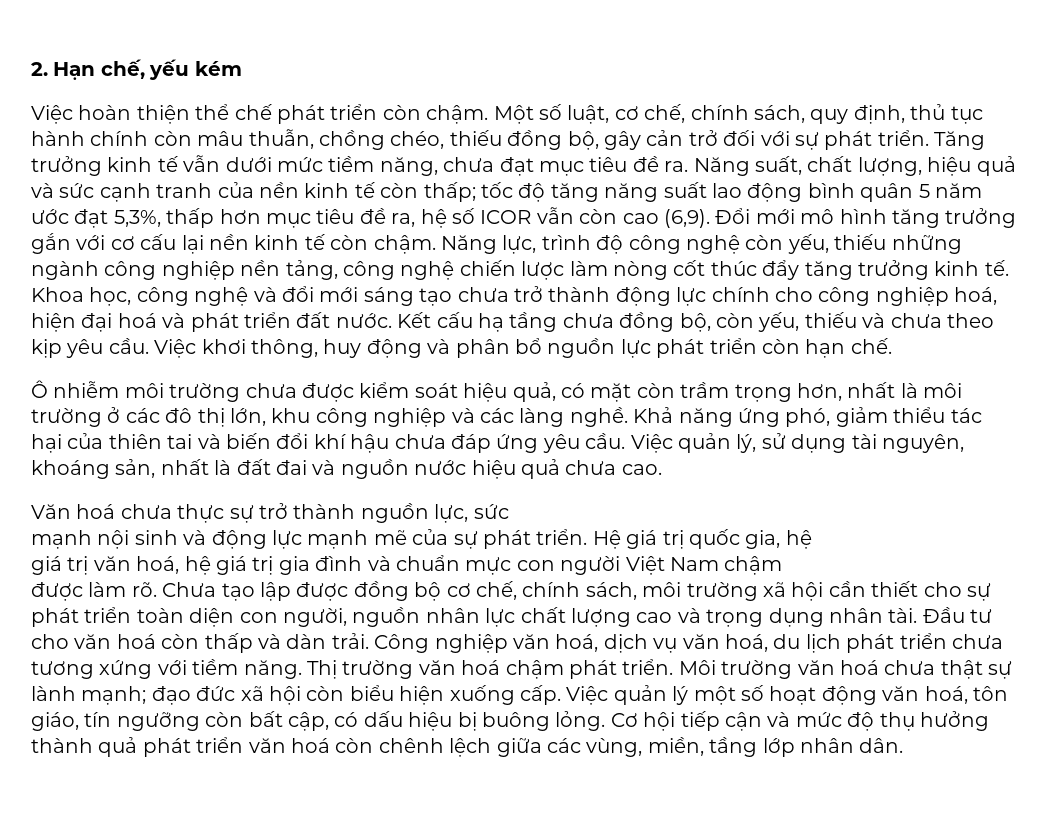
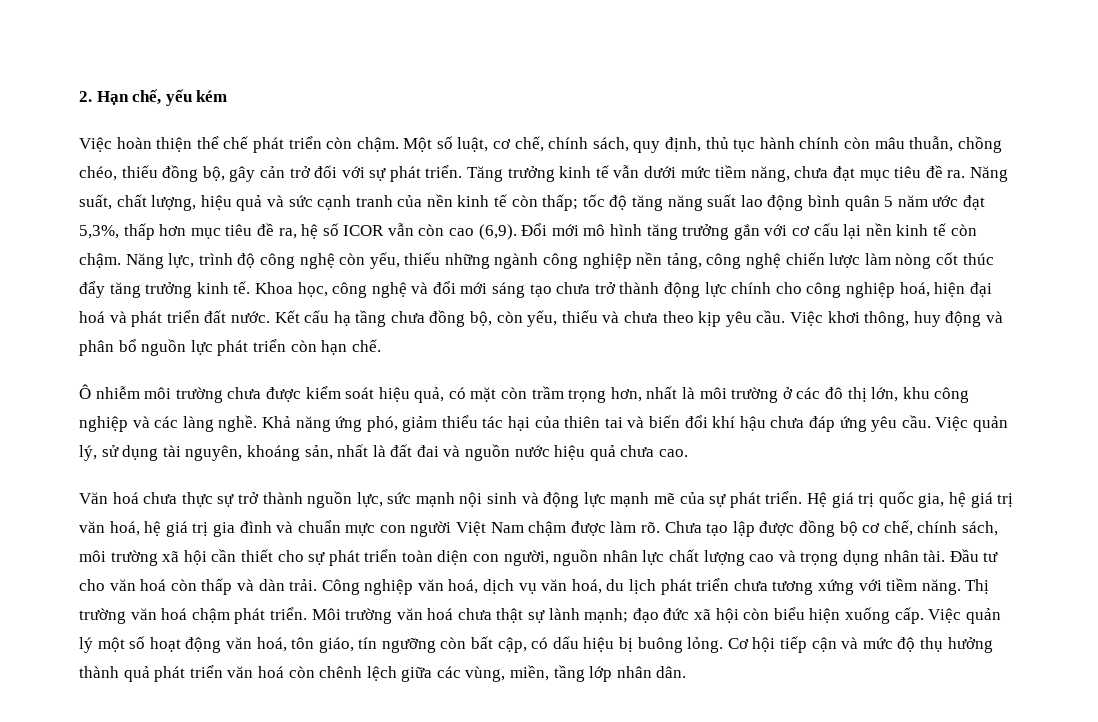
- Văn hoá chưa thực sự trở thành nguồn lực, sức
- mạnh nội sinh và động lực mạnh mẽ của sự phát triển.
+ Văn hoá chưa thực sự trở thành nguồn lực, sức mạnh nội sinh và động lực mạnh mẽ của sự phát triển.
- Hệ giá trị quốc gia, hệ
- giá trị văn hoá, hệ giá trị gia đình và chuẩn mực con người Việt Nam chậm
- được làm rõ.
+ Hệ giá trị quốc gia, hệ giá trị văn hoá, hệ giá trị gia đình và chuẩn mực con người Việt Nam chậm được làm rõ.

